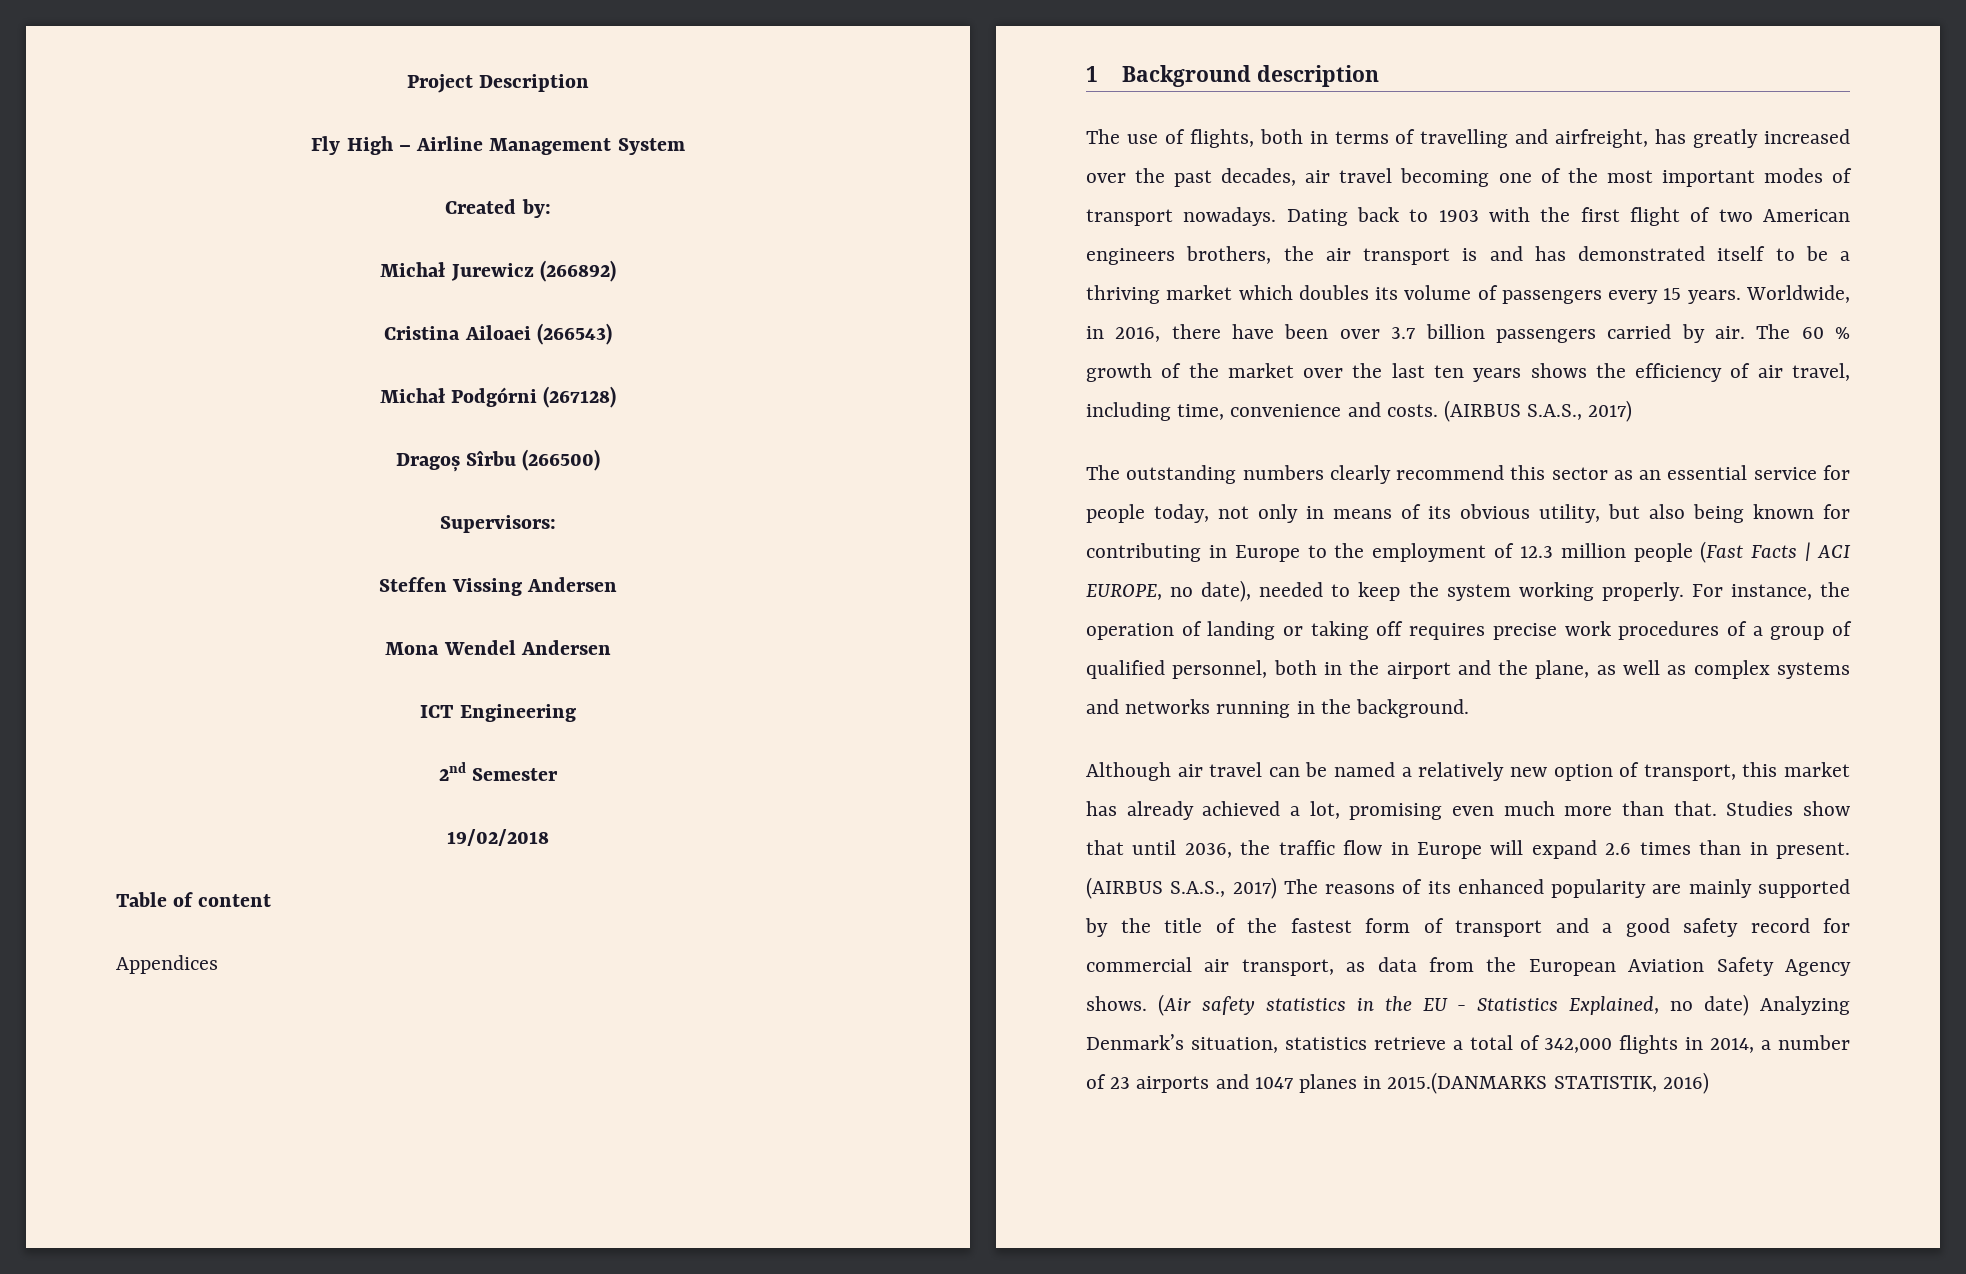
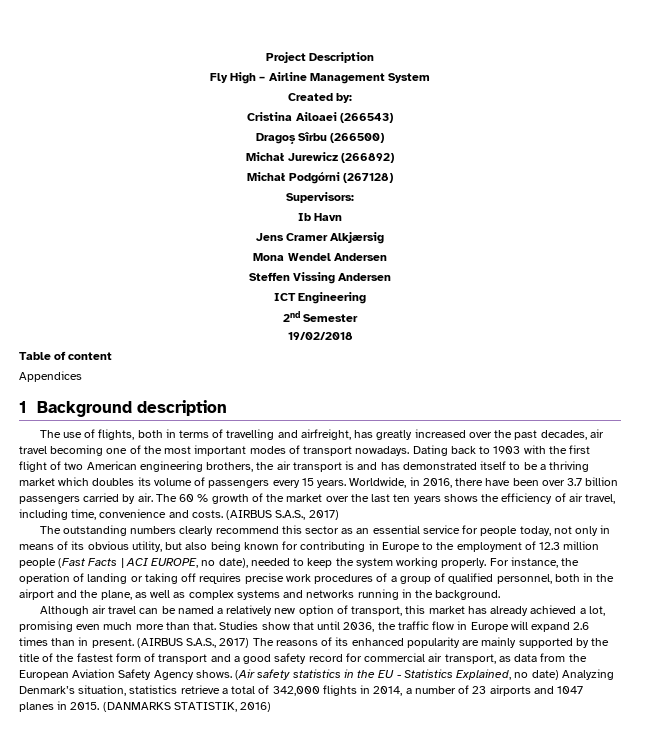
+ Cristina Ailoaei (266543)
+ Dragoș Sîrbu (266500)
- Cristina Ailoaei (266543)
- Dragoș Sîrbu (266500)
  Supervisors:
+ Ib Havn
+ Jens Cramer Alkjærsig
+ Mona Wendel Andersen
- Mona Wendel Andersen
- Dating back to 1903 with the first flight of two American engineers brothers, the air transport is and has demonstrated itself to be a thriving market which doubles its volume of passengers every 15 years.
+ Dating back to 1903 with the first flight of two American engineering brothers, the air transport is and has demonstrated itself to be a thriving market which doubles its volume of passengers every 15 years.
- (Air safety statistics in the EU - Statistics Explained, no date) Analyzing Denmark’s situation, statistics retrieve a total of 342,000 flights in 2014, a number of 23 airports and 1047 planes in 2015.(DANMARKS STATISTIK, 2016)
+ (Air safety statistics in the EU - Statistics Explained, no date) Analyzing Denmark’s situation, statistics retrieve a total of 342,000 flights in 2014, a number of 23 airports and 1047 planes in 2015. (DANMARKS STATISTIK, 2016)

